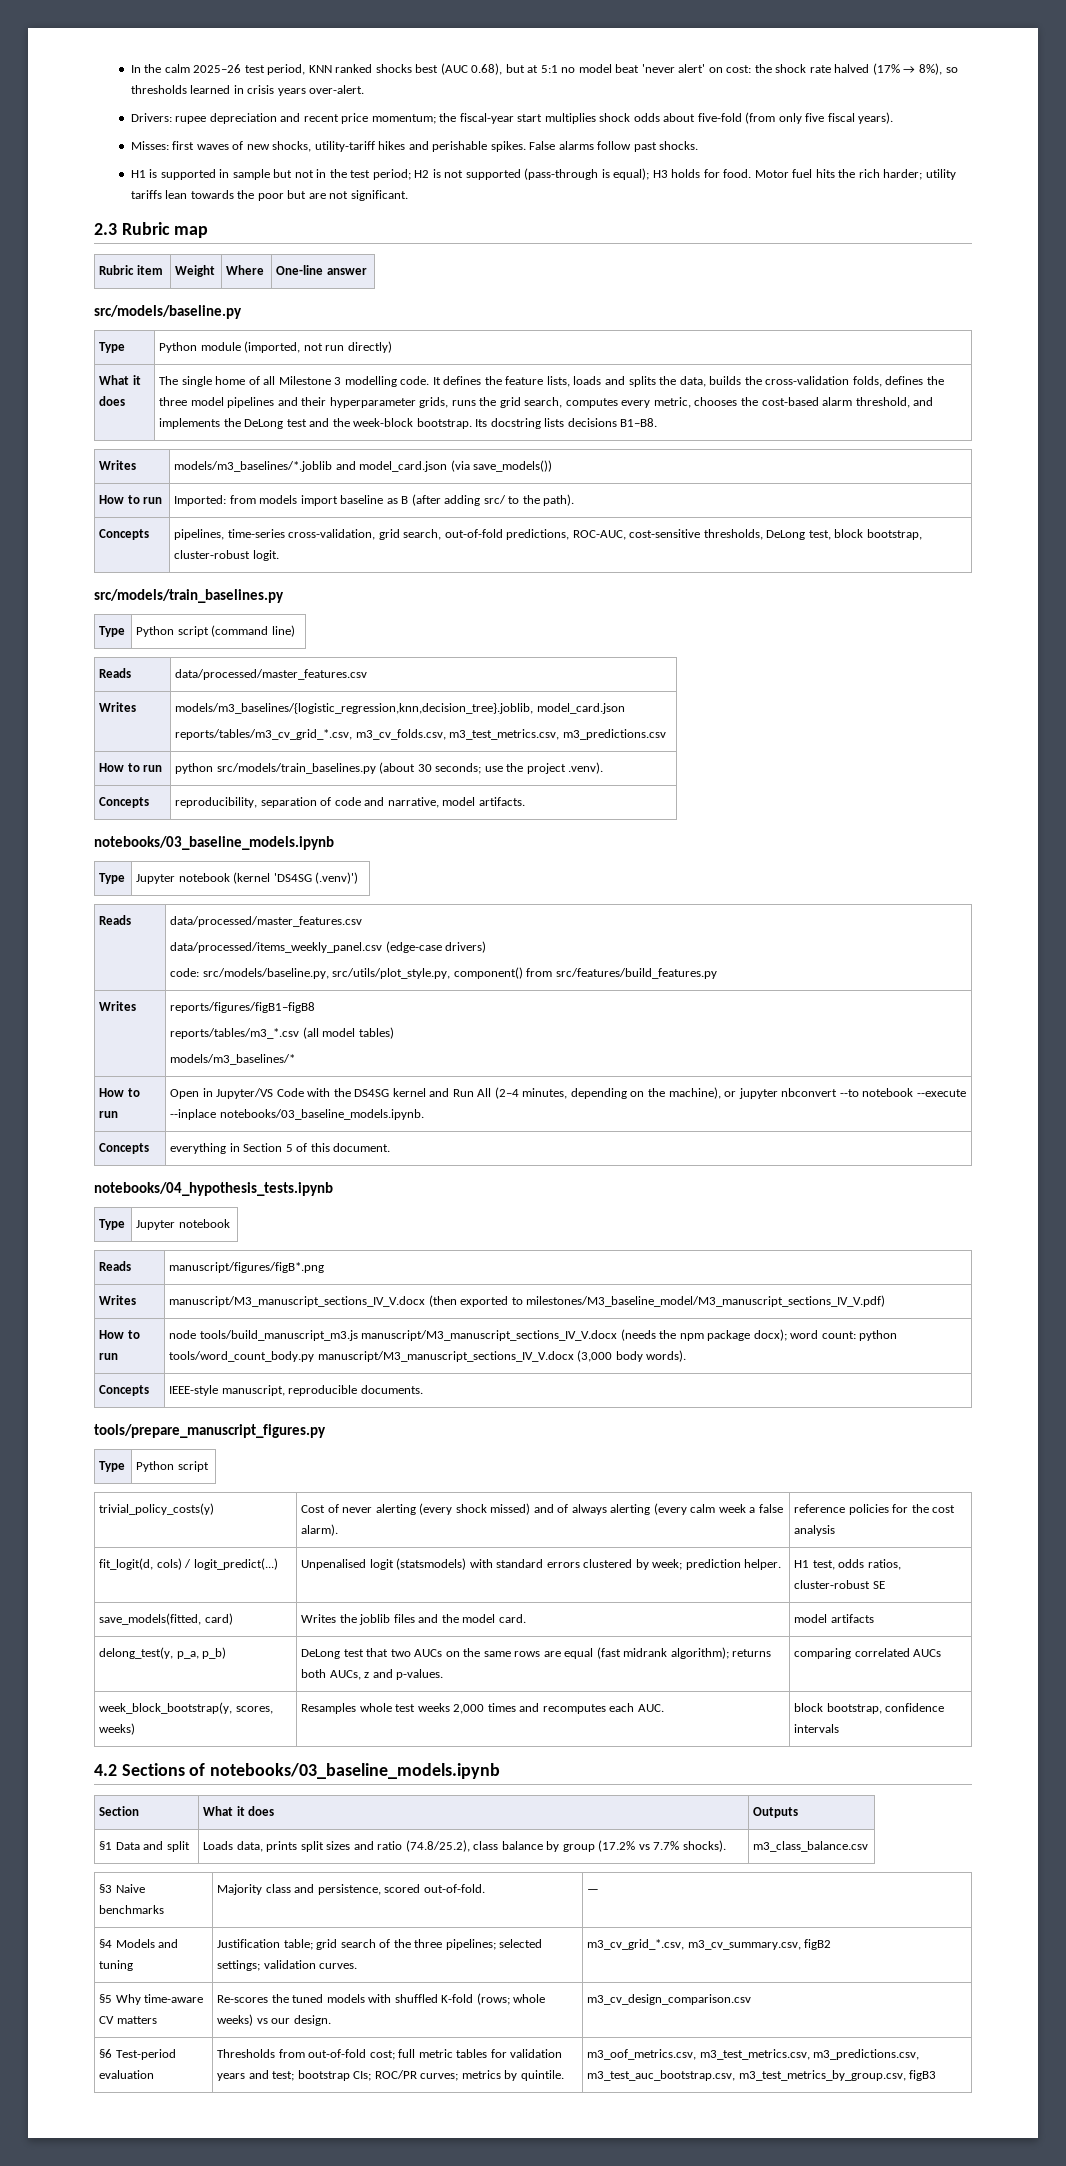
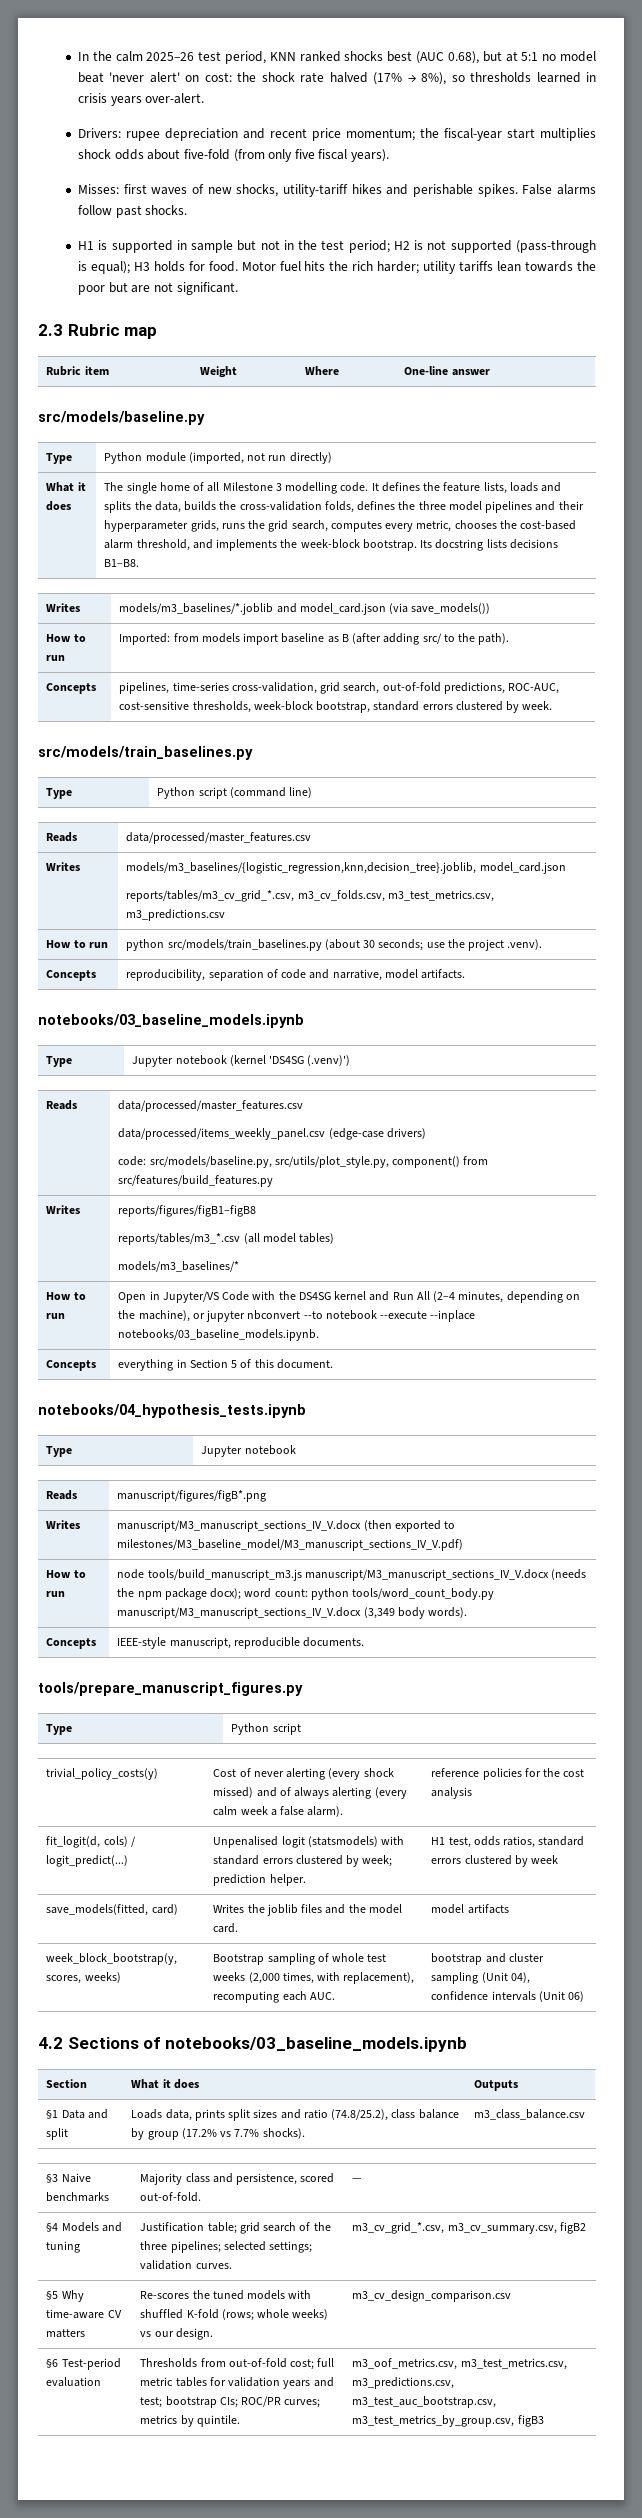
- It defines the feature lists, loads and splits the data, builds the cross-validation folds, defines the three model pipelines and their hyperparameter grids, runs the grid search, computes every metric, chooses the cost-based alarm threshold, and implements the DeLong test and the week-block bootstrap.
+ It defines the feature lists, loads and splits the data, builds the cross-validation folds, defines the three model pipelines and their hyperparameter grids, runs the grid search, computes every metric, chooses the cost-based alarm threshold, and implements the week-block bootstrap.
- Concepts | pipelines, time-series cross-validation, grid search, out-of-fold predictions, ROC-AUC, cost-sensitive thresholds, DeLong test, block bootstrap, cluster-robust logit.
+ Concepts | pipelines, time-series cross-validation, grid search, out-of-fold predictions, ROC-AUC, cost-sensitive thresholds, week-block bootstrap, standard errors clustered by week.
- How to run | node tools/build_manuscript_m3.js manuscript/M3_manuscript_sections_IV_V.docx (needs the npm package docx); word count: python tools/word_count_body.py manuscript/M3_manuscript_sections_IV_V.docx (3,000 body words).
+ How to run | node tools/build_manuscript_m3.js manuscript/M3_manuscript_sections_IV_V.docx (needs the npm package docx); word count: python tools/word_count_body.py manuscript/M3_manuscript_sections_IV_V.docx (3,349 body words).
- fit_logit(d, cols) / logit_predict(...) | Unpenalised logit (statsmodels) with standard errors clustered by week; prediction helper. | H1 test, odds ratios, cluster-robust SE
+ fit_logit(d, cols) / logit_predict(...) | Unpenalised logit (statsmodels) with standard errors clustered by week; prediction helper. | H1 test, odds ratios, standard errors clustered by week
- delong_test(y, p_a, p_b) | DeLong test that two AUCs on the same rows are equal (fast midrank algorithm); returns both AUCs, z and p-values. | comparing correlated AUCs
- week_block_bootstrap(y, scores, weeks) | Resamples whole test weeks 2,000 times and recomputes each AUC. | block bootstrap, confidence intervals
+ week_block_bootstrap(y, scores, weeks) | Bootstrap sampling of whole test weeks (2,000 times, with replacement), recomputing each AUC. | bootstrap and cluster sampling (Unit 04), confidence intervals (Unit 06)

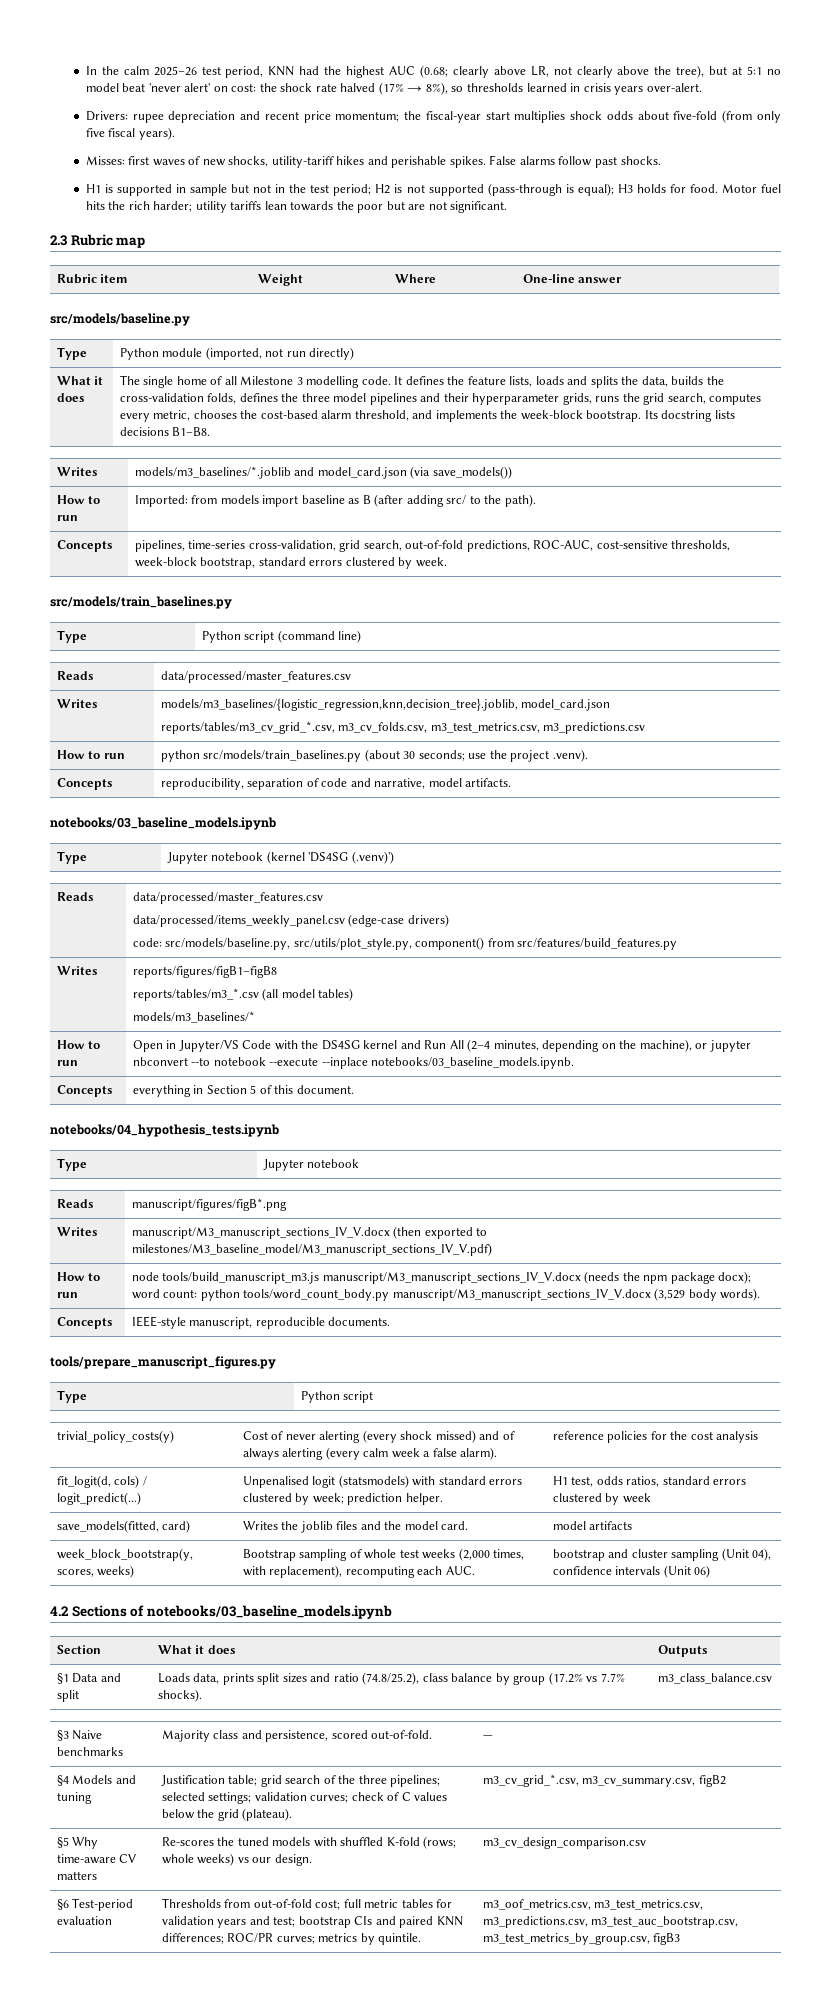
- In the calm 2025–26 test period, KNN ranked shocks best (AUC 0.68), but at 5:1 no model beat 'never alert' on cost: the shock rate halved (17% → 8%), so thresholds learned in crisis years over-alert.
+ In the calm 2025–26 test period, KNN had the highest AUC (0.68; clearly above LR, not clearly above the tree), but at 5:1 no model beat 'never alert' on cost: the shock rate halved (17% → 8%), so thresholds learned in crisis years over-alert.
- How to run | node tools/build_manuscript_m3.js manuscript/M3_manuscript_sections_IV_V.docx (needs the npm package docx); word count: python tools/word_count_body.py manuscript/M3_manuscript_sections_IV_V.docx (3,349 body words).
+ How to run | node tools/build_manuscript_m3.js manuscript/M3_manuscript_sections_IV_V.docx (needs the npm package docx); word count: python tools/word_count_body.py manuscript/M3_manuscript_sections_IV_V.docx (3,529 body words).
- §4 Models and tuning | Justification table; grid search of the three pipelines; selected settings; validation curves. | m3_cv_grid_*.csv, m3_cv_summary.csv, figB2
+ §4 Models and tuning | Justification table; grid search of the three pipelines; selected settings; validation curves; check of C values below the grid (plateau). | m3_cv_grid_*.csv, m3_cv_summary.csv, figB2
- §6 Test-period evaluation | Thresholds from out-of-fold cost; full metric tables for validation years and test; bootstrap CIs; ROC/PR curves; metrics by quintile. | m3_oof_metrics.csv, m3_test_metrics.csv, m3_predictions.csv, m3_test_auc_bootstrap.csv, m3_test_metrics_by_group.csv, figB3
+ §6 Test-period evaluation | Thresholds from out-of-fold cost; full metric tables for validation years and test; bootstrap CIs and paired KNN differences; ROC/PR curves; metrics by quintile. | m3_oof_metrics.csv, m3_test_metrics.csv, m3_predictions.csv, m3_test_auc_bootstrap.csv, m3_test_metrics_by_group.csv, figB3

